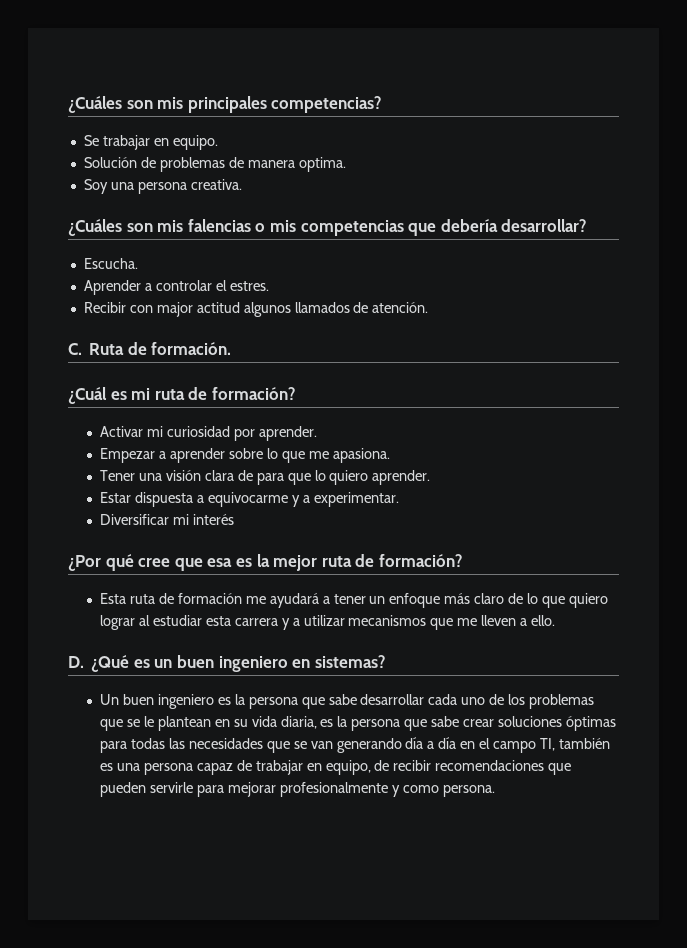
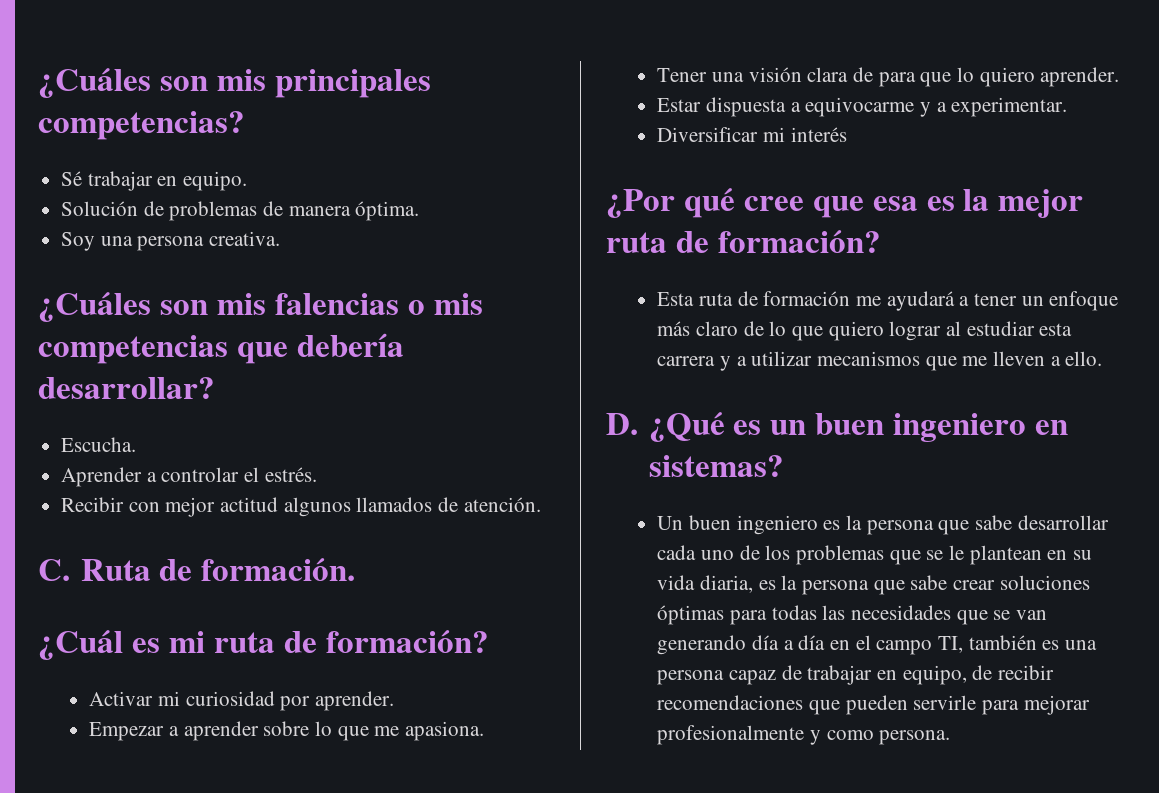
- Se trabajar en equipo.
+ Sé trabajar en equipo.
- Solución de problemas de manera optima.
+ Solución de problemas de manera óptima.
- Aprender a controlar el estres.
+ Aprender a controlar el estrés.
- Recibir con major actitud algunos llamados de atención.
+ Recibir con mejor actitud algunos llamados de atención.

